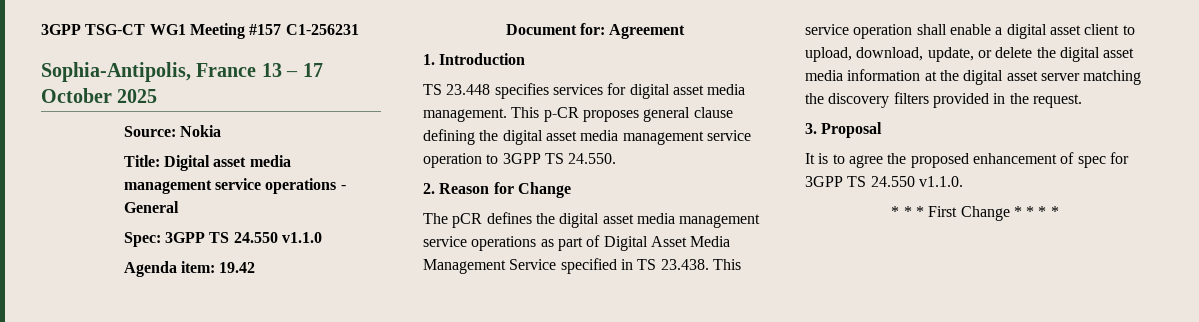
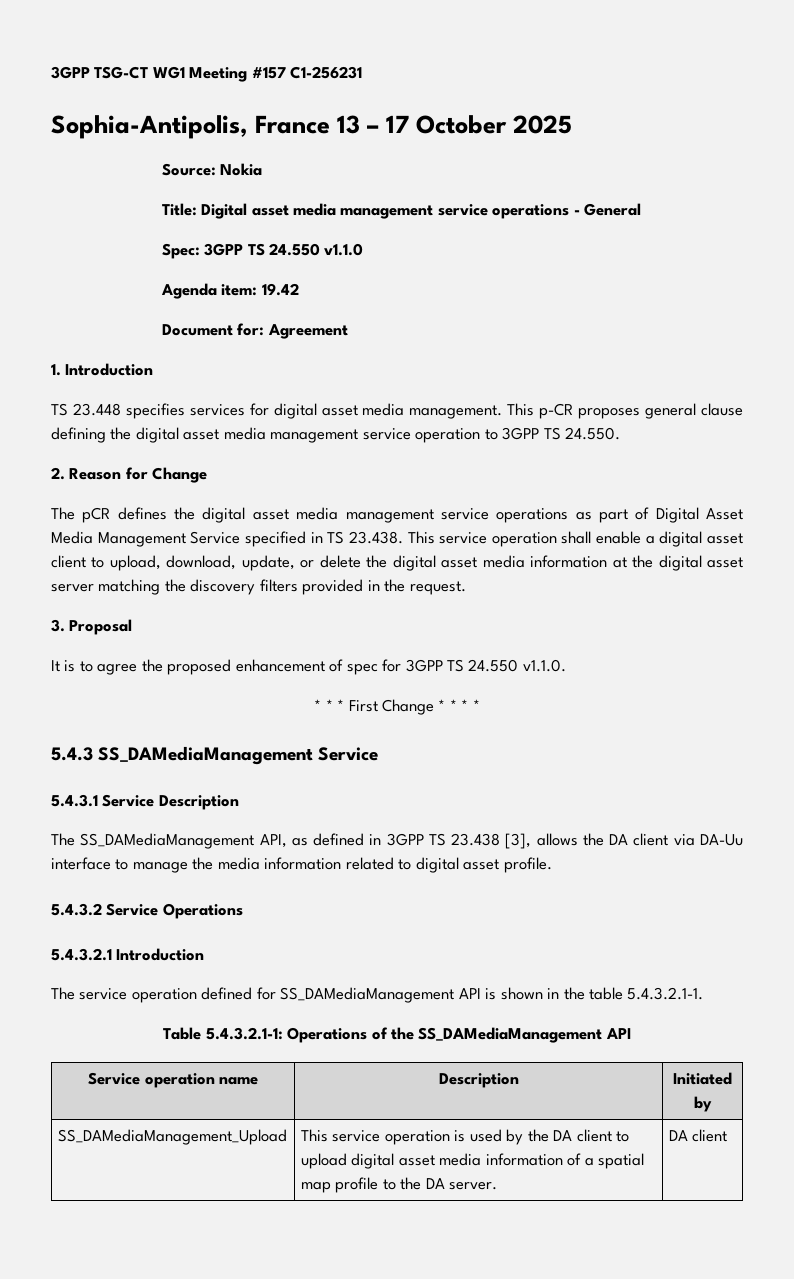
+ 5.4.3 SS_DAMediaManagement Service
+ 5.4.3.1 Service Description
+ The SS_DAMediaManagement API, as defined in 3GPP TS 23.438 [3], allows the DA client via DA-Uu interface to manage the media information related to digital asset profile.
+ 5.4.3.2 Service Operations
+ 5.4.3.2.1 Introduction
+ The service operation defined for SS_DAMediaManagement API is shown in the table 5.4.3.2.1-1.
+ Table 5.4.3.2.1-1: Operations of the SS_DAMediaManagement API
+ Service operation name | Description | Initiated by
+ SS_DAMediaManagement_Upload | This service operation is used by the DA client to upload digital asset media information of a spatial map profile to the DA server. | DA client

